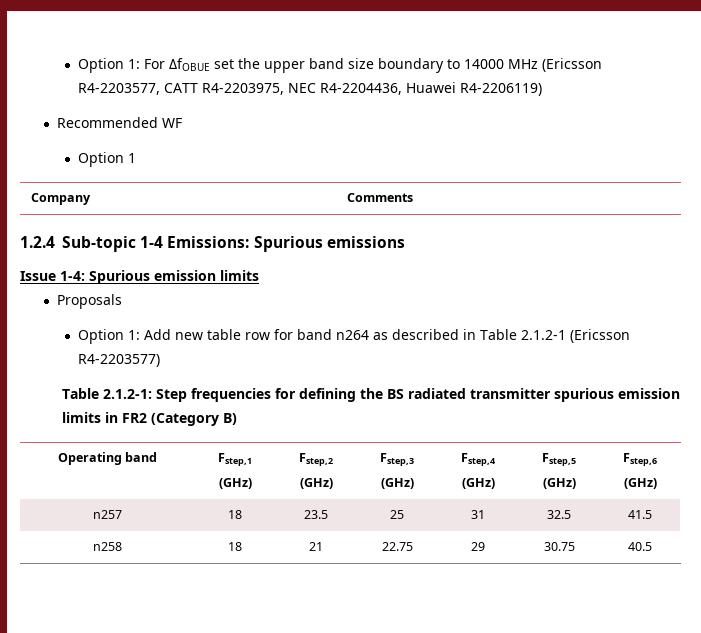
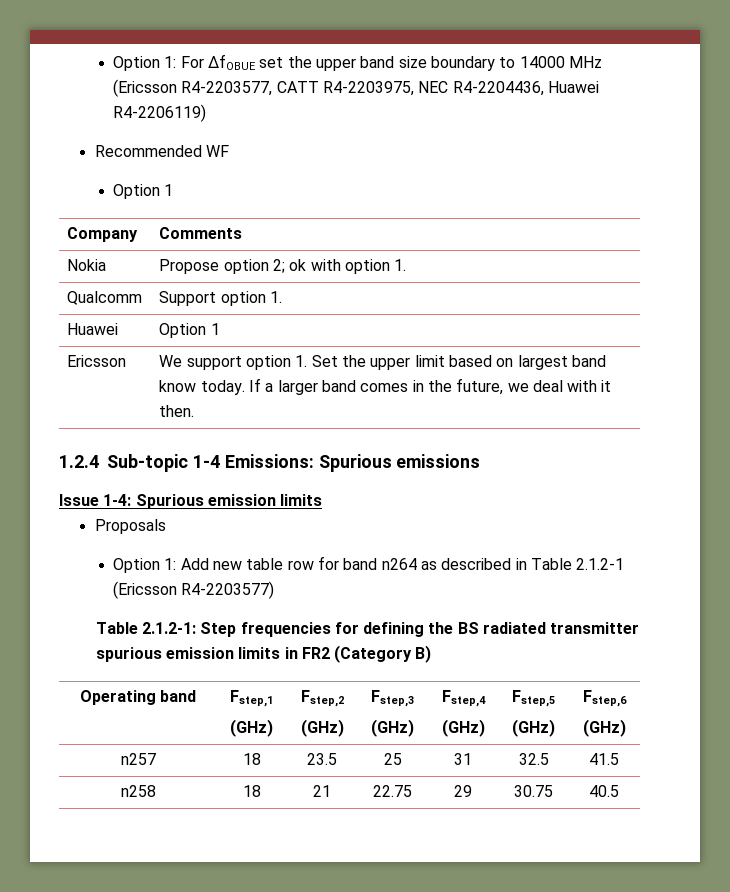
+ Nokia | Propose option 2; ok with option 1.
+ Qualcomm | Support option 1.
+ Huawei | Option 1
+ Ericsson | We support option 1. Set the upper limit based on largest band know today. If a larger band comes in the future, we deal with it then.

